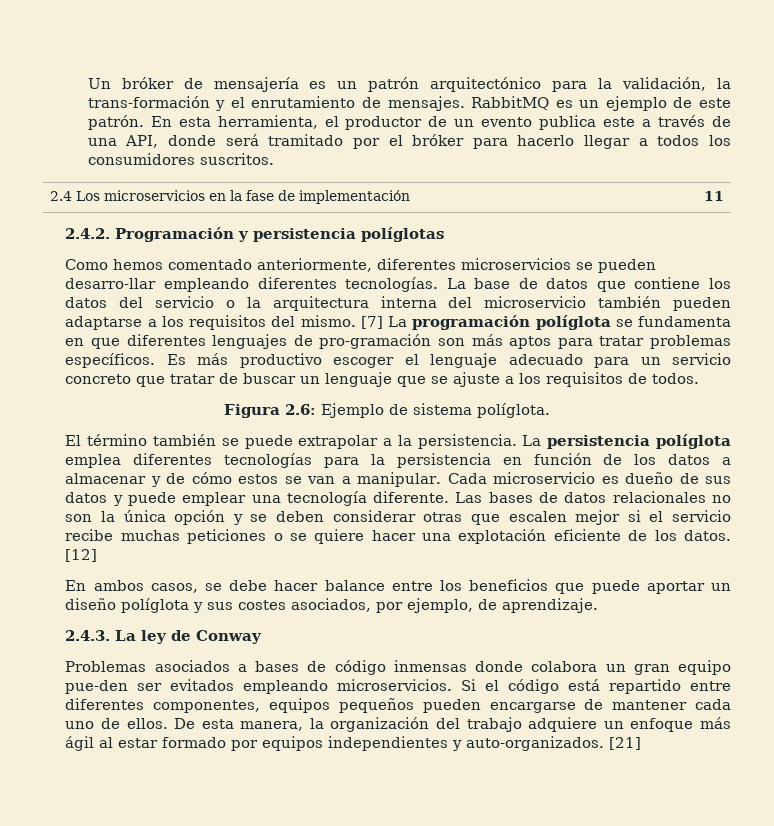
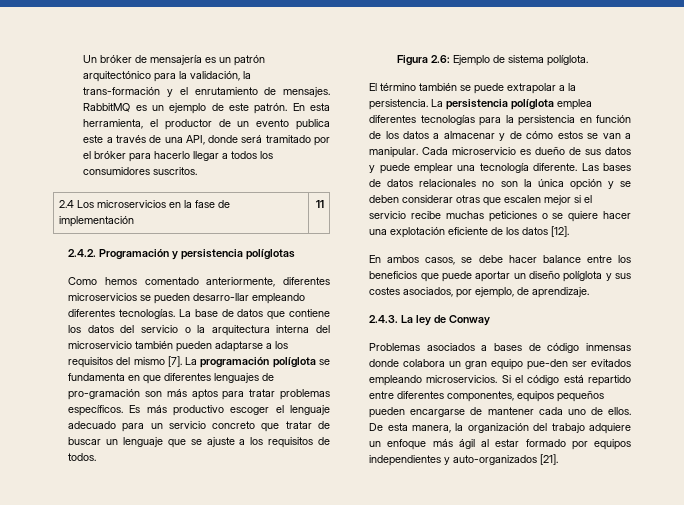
- La base de datos que contiene los datos del servicio o la arquitectura interna del microservicio también pueden adaptarse a los requisitos del mismo. [7] La programación políglota se fundamenta en que diferentes lenguajes de pro-gramación son más aptos para tratar problemas específicos.
+ La base de datos que contiene los datos del servicio o la arquitectura interna del microservicio también pueden adaptarse a los requisitos del mismo [7]. La programación políglota se fundamenta en que diferentes lenguajes de pro-gramación son más aptos para tratar problemas específicos.
- Las bases de datos relacionales no son la única opción y se deben considerar otras que escalen mejor si el servicio recibe muchas peticiones o se quiere hacer una explotación eficiente de los datos. [12]
+ Las bases de datos relacionales no son la única opción y se deben considerar otras que escalen mejor si el servicio recibe muchas peticiones o se quiere hacer una explotación eficiente de los datos [12].
- De esta manera, la organización del trabajo adquiere un enfoque más ágil al estar formado por equipos independientes y auto-organizados. [21]
+ De esta manera, la organización del trabajo adquiere un enfoque más ágil al estar formado por equipos independientes y auto-organizados [21].

